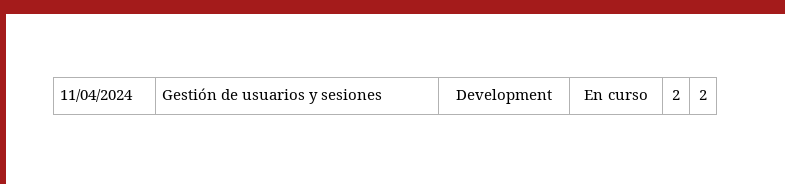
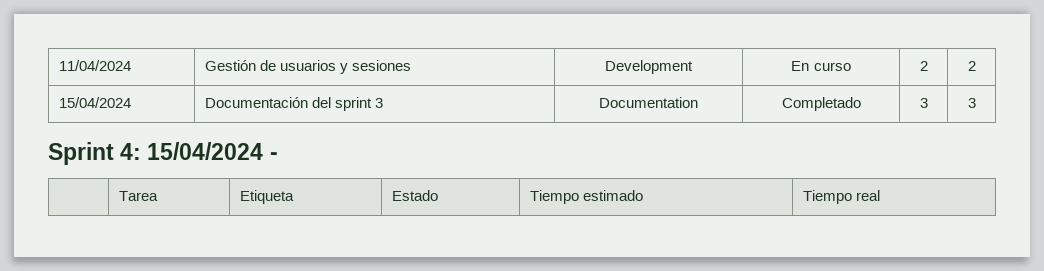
+ 15/04/2024 | Documentación del sprint 3 | Documentation | Completado | 3 | 3
+ Sprint 4: 15/04/2024 -
+ | Tarea | Etiqueta | Estado | Tiempo estimado | Tiempo real

